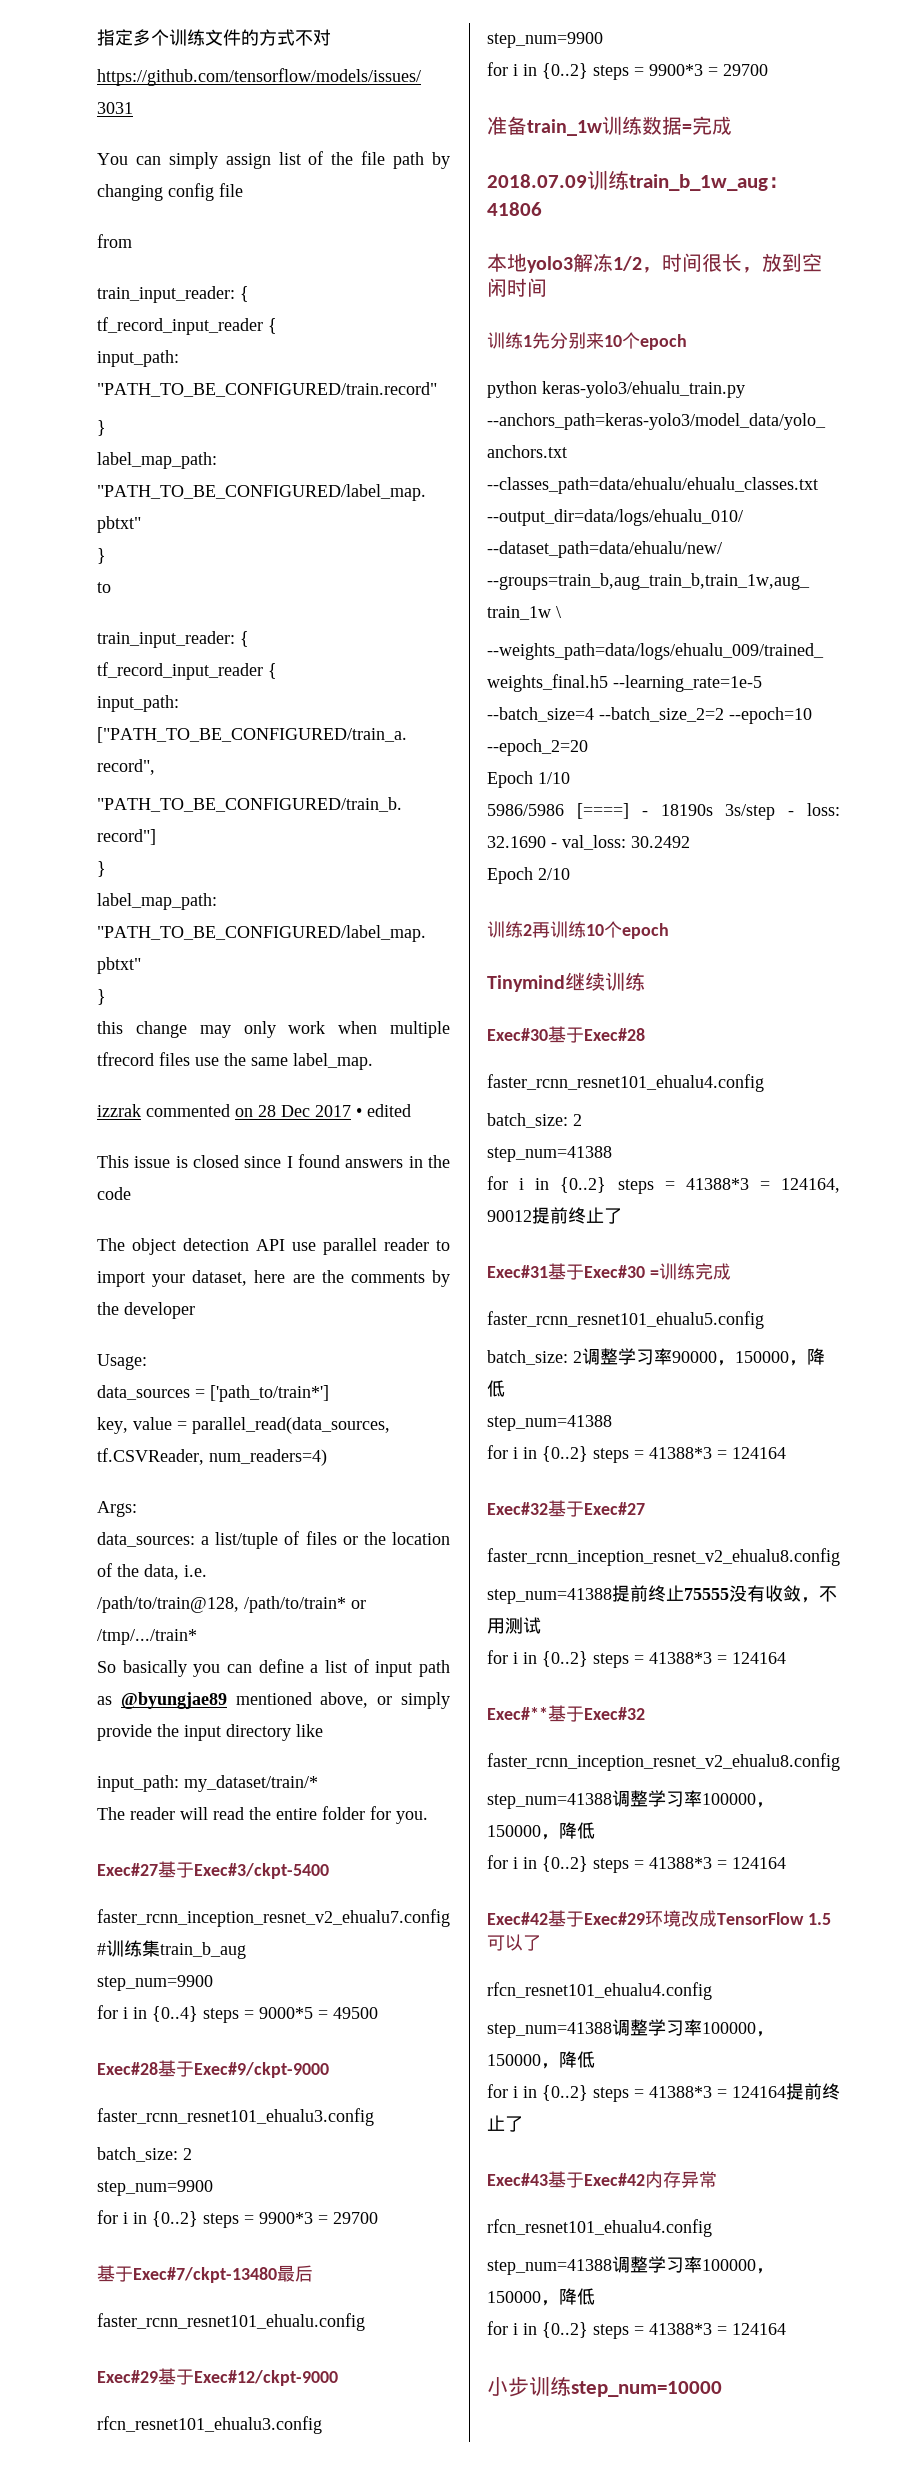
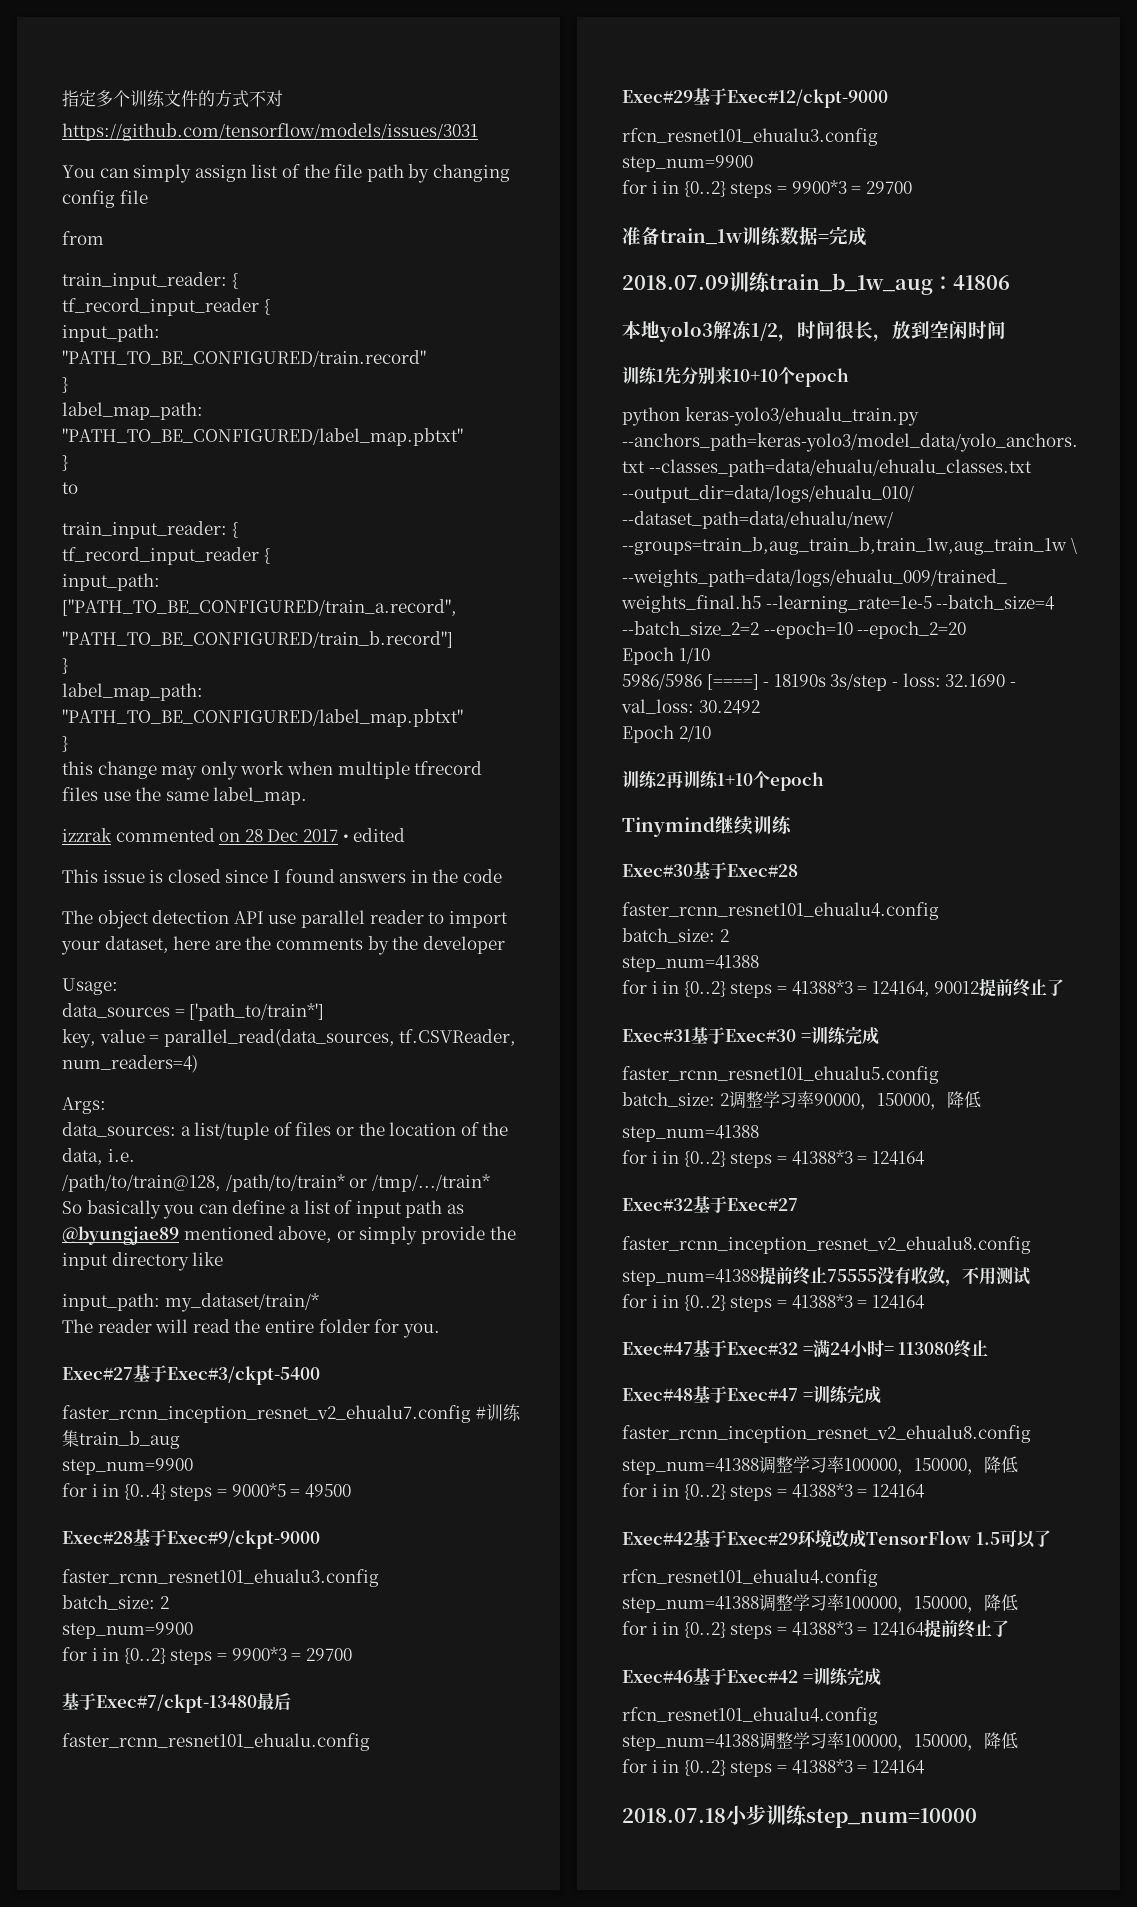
- 训练1先分别来10个epoch
+ 训练1先分别来10+10个epoch
- 训练2再训练10个epoch
+ 训练2再训练1+10个epoch
- Exec#**基于Exec#32
+ Exec#47基于Exec#32 =满24小时= 113080终止
+ Exec#48基于Exec#47 =训练完成
- Exec#43基于Exec#42内存异常
+ Exec#46基于Exec#42 =训练完成
- 小步训练step_num=10000
+ 2018.07.18小步训练step_num=10000

